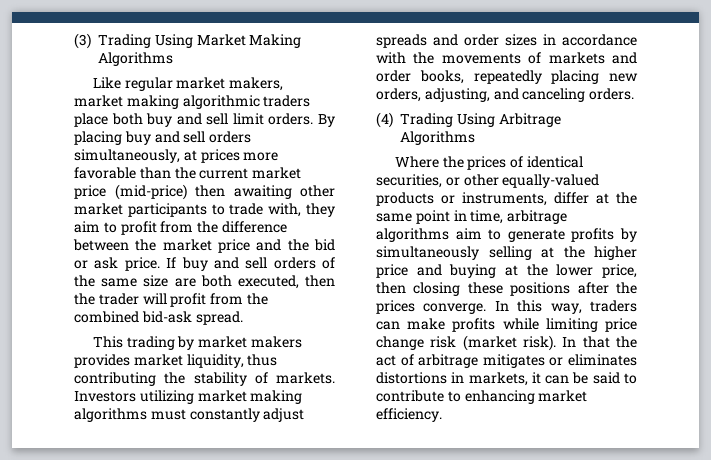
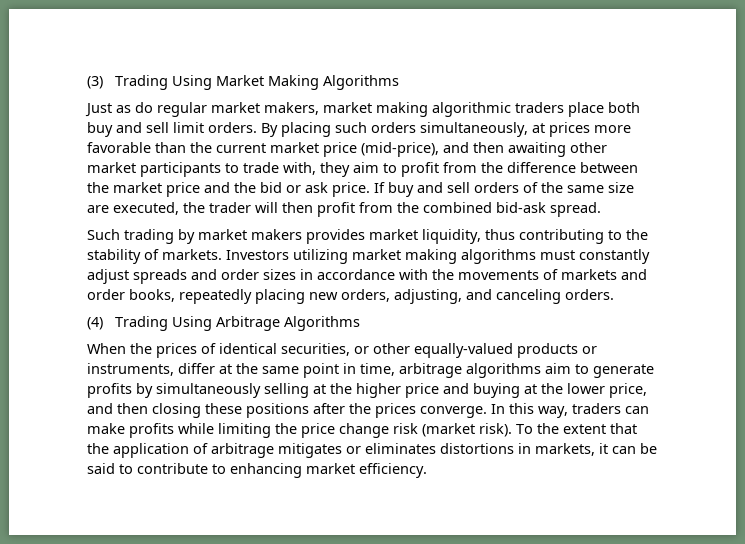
- Like regular market makers, market making algorithmic traders place both buy and sell limit orders.
+ Just as do regular market makers, market making algorithmic traders place both buy and sell limit orders.
- By placing buy and sell orders simultaneously, at prices more favorable than the current market price (mid-price) then awaiting other market participants to trade with, they aim to profit from the difference between the market price and the bid or ask price.
+ By placing such orders simultaneously, at prices more favorable than the current market price (mid-price), and then awaiting other market participants to trade with, they aim to profit from the difference between the market price and the bid or ask price.
- If buy and sell orders of the same size are both executed, then the trader will profit from the combined bid-ask spread.
+ If buy and sell orders of the same size are executed, the trader will then profit from the combined bid-ask spread.
- This trading by market makers provides market liquidity, thus contributing the stability of markets.
+ Such trading by market makers provides market liquidity, thus contributing to the stability of markets.
- Where the prices of identical securities, or other equally-valued products or instruments, differ at the same point in time, arbitrage algorithms aim to generate profits by simultaneously selling at the higher price and buying at the lower price, then closing these positions after the prices converge.
+ When the prices of identical securities, or other equally-valued products or instruments, differ at the same point in time, arbitrage algorithms aim to generate profits by simultaneously selling at the higher price and buying at the lower price, and then closing these positions after the prices converge.
- In this way, traders can make profits while limiting price change risk (market risk).
+ In this way, traders can make profits while limiting the price change risk (market risk).
- In that the act of arbitrage mitigates or eliminates distortions in markets, it can be said to contribute to enhancing market efficiency.
+ To the extent that the application of arbitrage mitigates or eliminates distortions in markets, it can be said to contribute to enhancing market efficiency.

